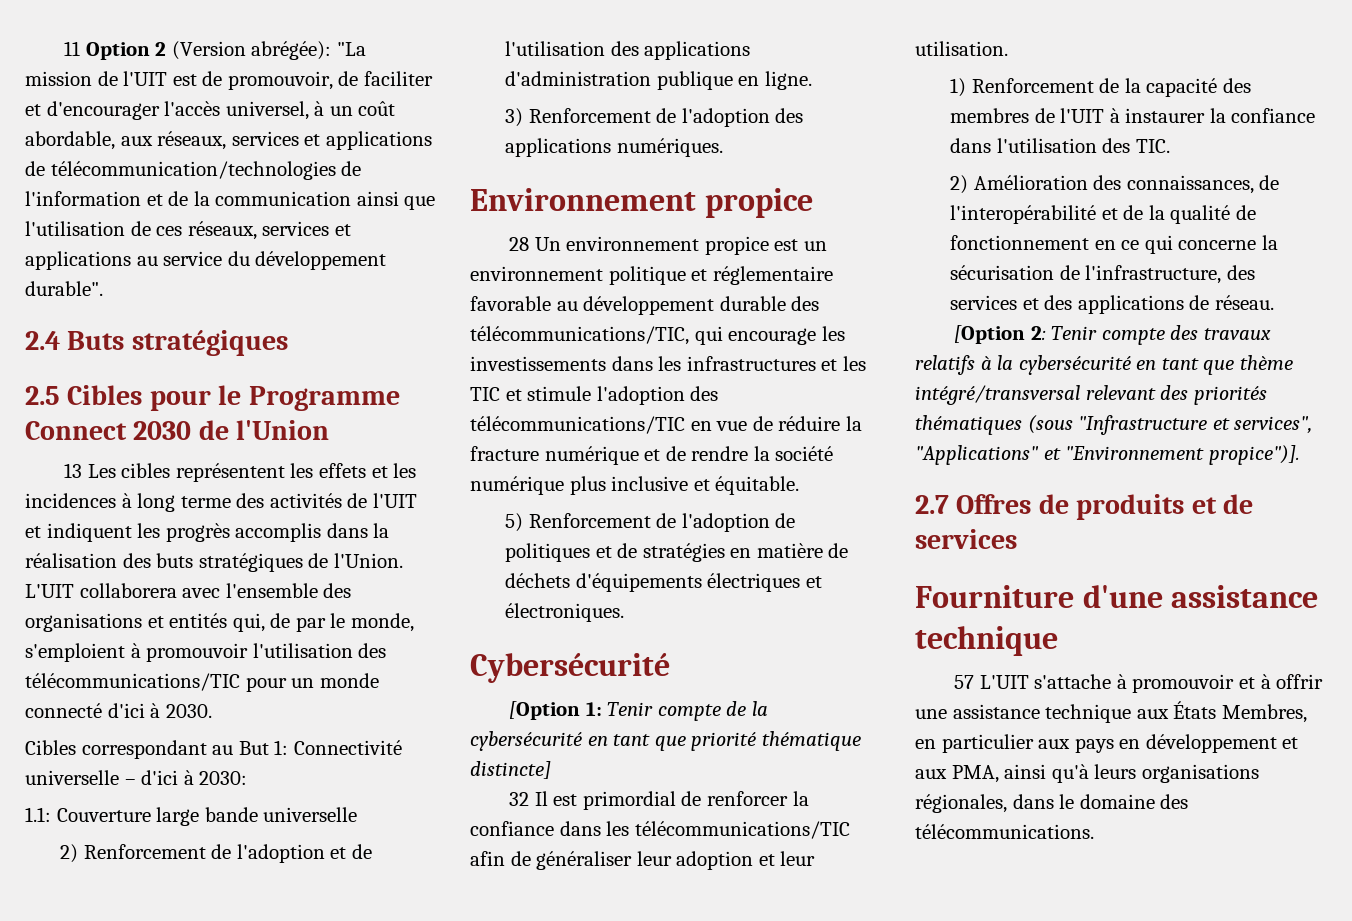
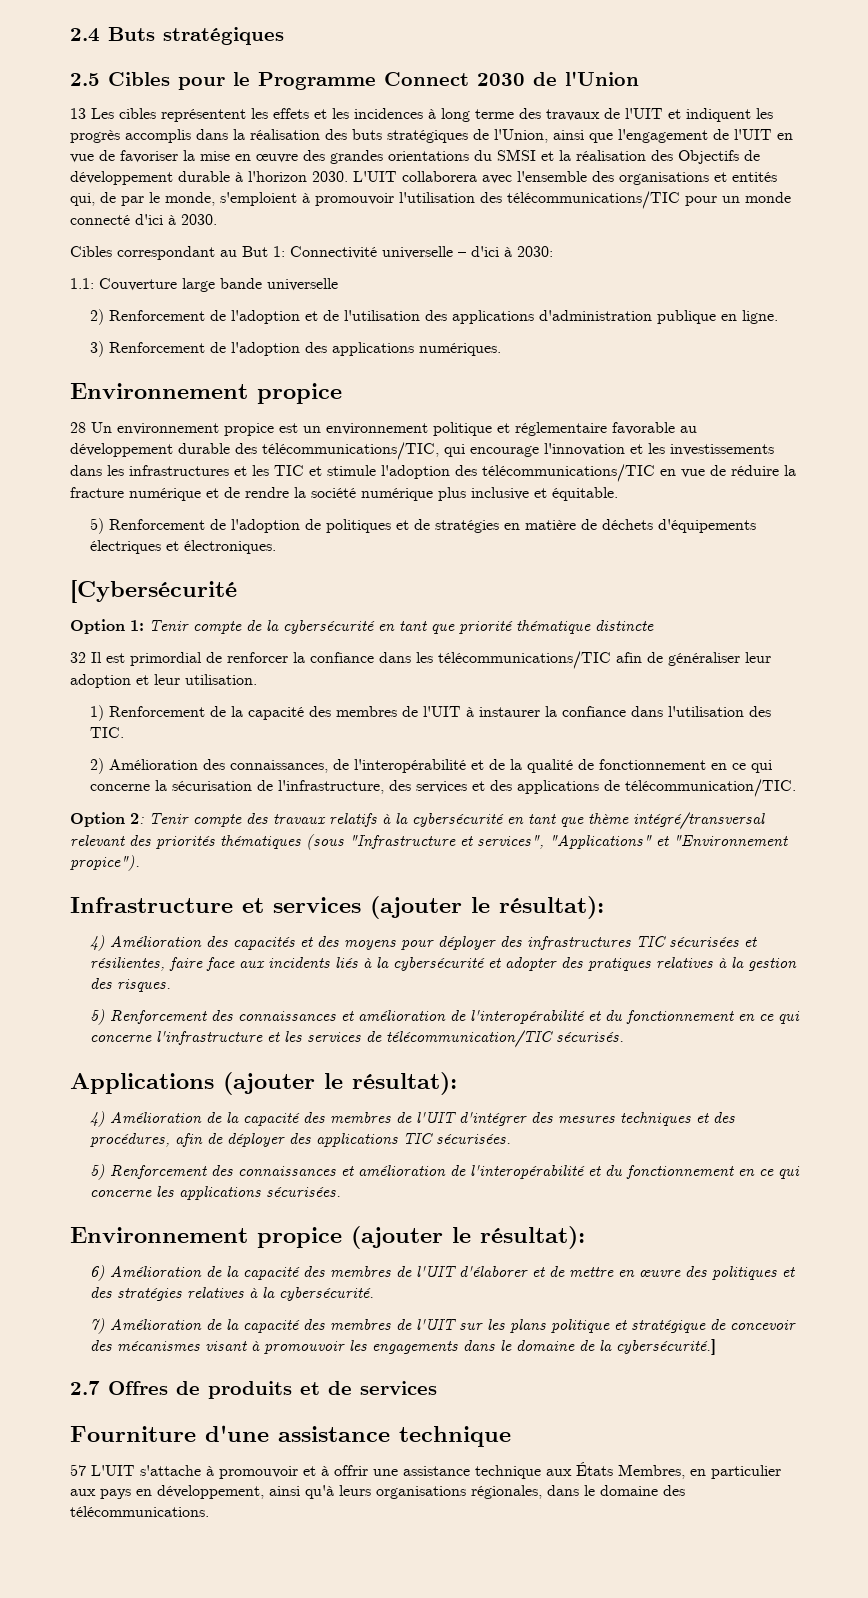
- 11 Option 2 (Version abrégée): "La mission de l'UIT est de promouvoir, de faciliter et d'encourager l'accès universel, à un coût abordable, aux réseaux, services et applications de télécommunication/technologies de l'information et de la communication ainsi que l'utilisation de ces réseaux, services et applications au service du développement durable".
- 13 Les cibles représentent les effets et les incidences à long terme des activités de l'UIT et indiquent les progrès accomplis dans la réalisation des buts stratégiques de l'Union.
+ 13 Les cibles représentent les effets et les incidences à long terme des travaux de l'UIT et indiquent les progrès accomplis dans la réalisation des buts stratégiques de l'Union, ainsi que l'engagement de l'UIT en vue de favoriser la mise en œuvre des grandes orientations du SMSI et la réalisation des Objectifs de développement durable à l'horizon 2030.
- 28 Un environnement propice est un environnement politique et réglementaire favorable au développement durable des télécommunications/TIC, qui encourage les investissements dans les infrastructures et les TIC et stimule l'adoption des télécommunications/TIC en vue de réduire la fracture numérique et de rendre la société numérique plus inclusive et équitable.
+ 28 Un environnement propice est un environnement politique et réglementaire favorable au développement durable des télécommunications/TIC, qui encourage l'innovation et les investissements dans les infrastructures et les TIC et stimule l'adoption des télécommunications/TIC en vue de réduire la fracture numérique et de rendre la société numérique plus inclusive et équitable.
- Cybersécurité
- [Option 1: Tenir compte de la cybersécurité en tant que priorité thématique distincte]
+ [Cybersécurité
+ Option 1: Tenir compte de la cybersécurité en tant que priorité thématique distincte
- 2) Amélioration des connaissances, de l'interopérabilité et de la qualité de fonctionnement en ce qui concerne la sécurisation de l'infrastructure, des services et des applications de réseau.
- [Option 2: Tenir compte des travaux relatifs à la cybersécurité en tant que thème intégré/transversal relevant des priorités thématiques (sous "Infrastructure et services", "Applications" et "Environnement propice")].
+ 2) Amélioration des connaissances, de l'interopérabilité et de la qualité de fonctionnement en ce qui concerne la sécurisation de l'infrastructure, des services et des applications de télécommunication/TIC.
+ Option 2: Tenir compte des travaux relatifs à la cybersécurité en tant que thème intégré/transversal relevant des priorités thématiques (sous "Infrastructure et services", "Applications" et "Environnement propice").
+ Infrastructure et services (ajouter le résultat):
+ 4) Amélioration des capacités et des moyens pour déployer des infrastructures TIC sécurisées et résilientes, faire face aux incidents liés à la cybersécurité et adopter des pratiques relatives à la gestion des risques.
+ 5) Renforcement des connaissances et amélioration de l'interopérabilité et du fonctionnement en ce qui concerne l'infrastructure et les services de télécommunication/TIC sécurisés.
+ Applications (ajouter le résultat):
+ 4) Amélioration de la capacité des membres de l'UIT d'intégrer des mesures techniques et des procédures, afin de déployer des applications TIC sécurisées.
+ 5) Renforcement des connaissances et amélioration de l'interopérabilité et du fonctionnement en ce qui concerne les applications sécurisées.
+ Environnement propice (ajouter le résultat):
+ 6) Amélioration de la capacité des membres de l'UIT d'élaborer et de mettre en œuvre des politiques et des stratégies relatives à la cybersécurité.
+ 7) Amélioration de la capacité des membres de l'UIT sur les plans politique et stratégique de concevoir des mécanismes visant à promouvoir les engagements dans le domaine de la cybersécurité.]
- 57 L'UIT s'attache à promouvoir et à offrir une assistance technique aux États Membres, en particulier aux pays en développement et aux PMA, ainsi qu'à leurs organisations régionales, dans le domaine des télécommunications.
+ 57 L'UIT s'attache à promouvoir et à offrir une assistance technique aux États Membres, en particulier aux pays en développement, ainsi qu'à leurs organisations régionales, dans le domaine des télécommunications.

